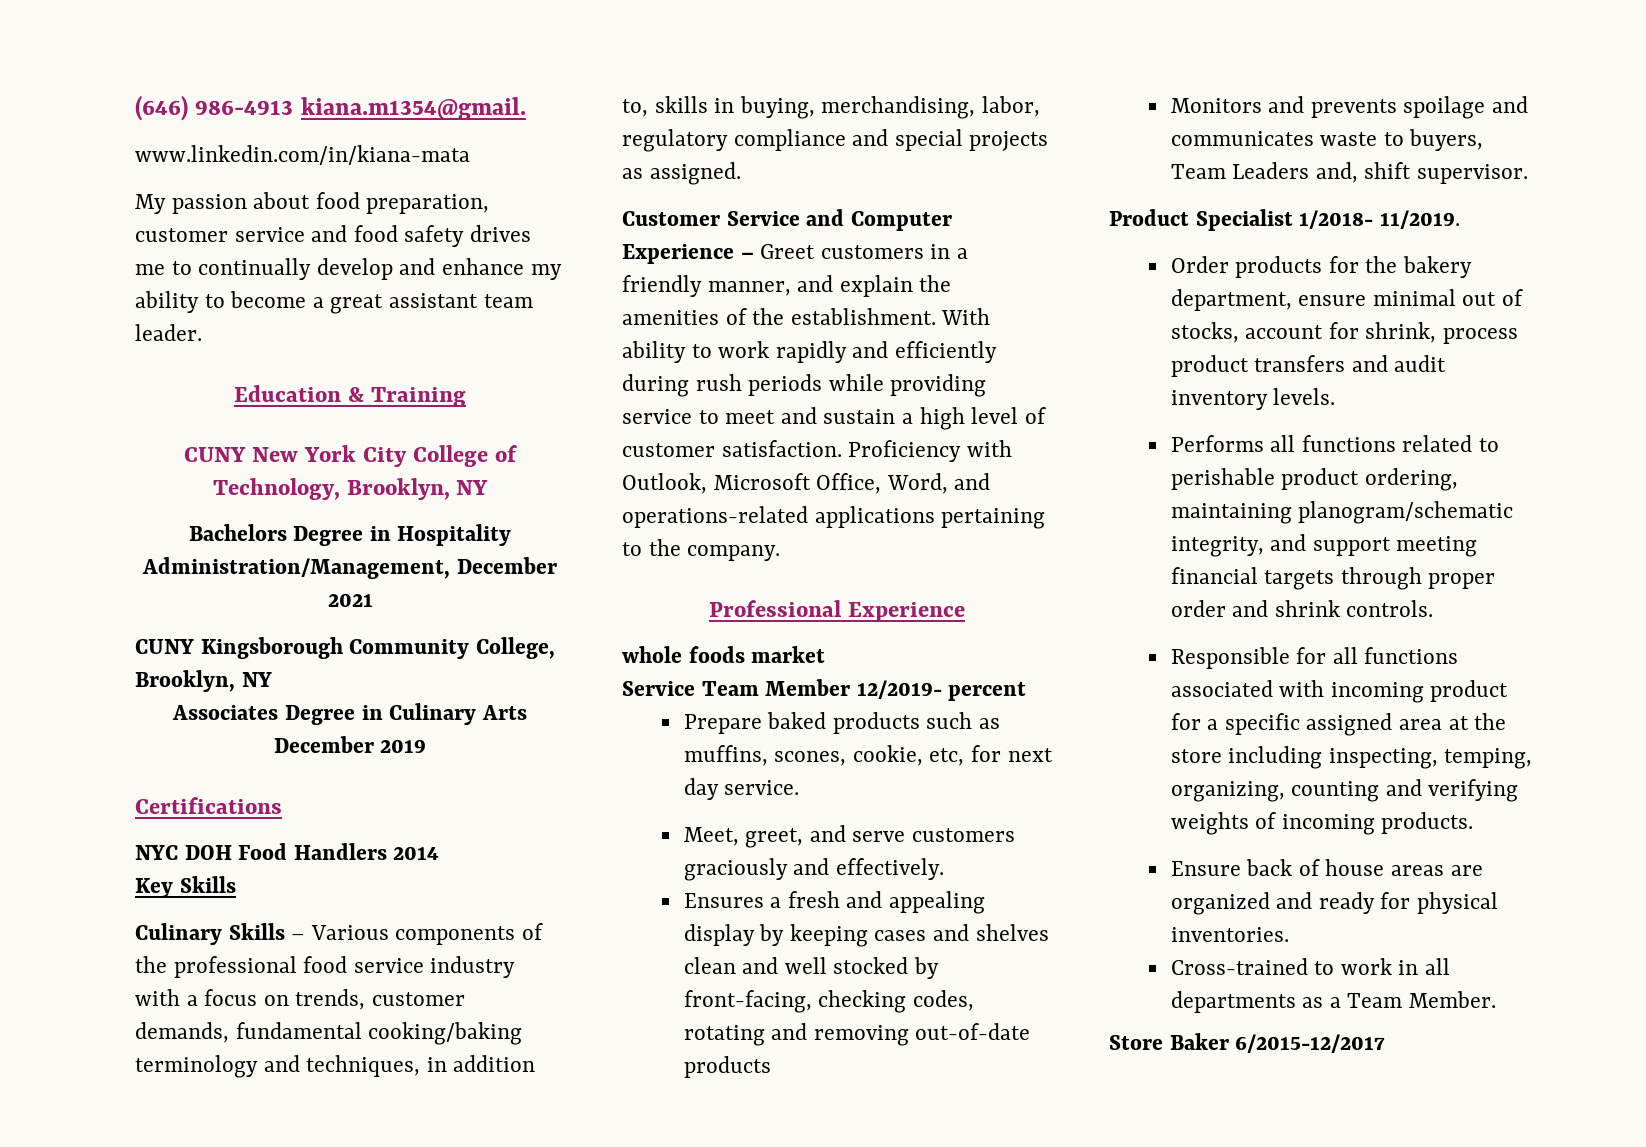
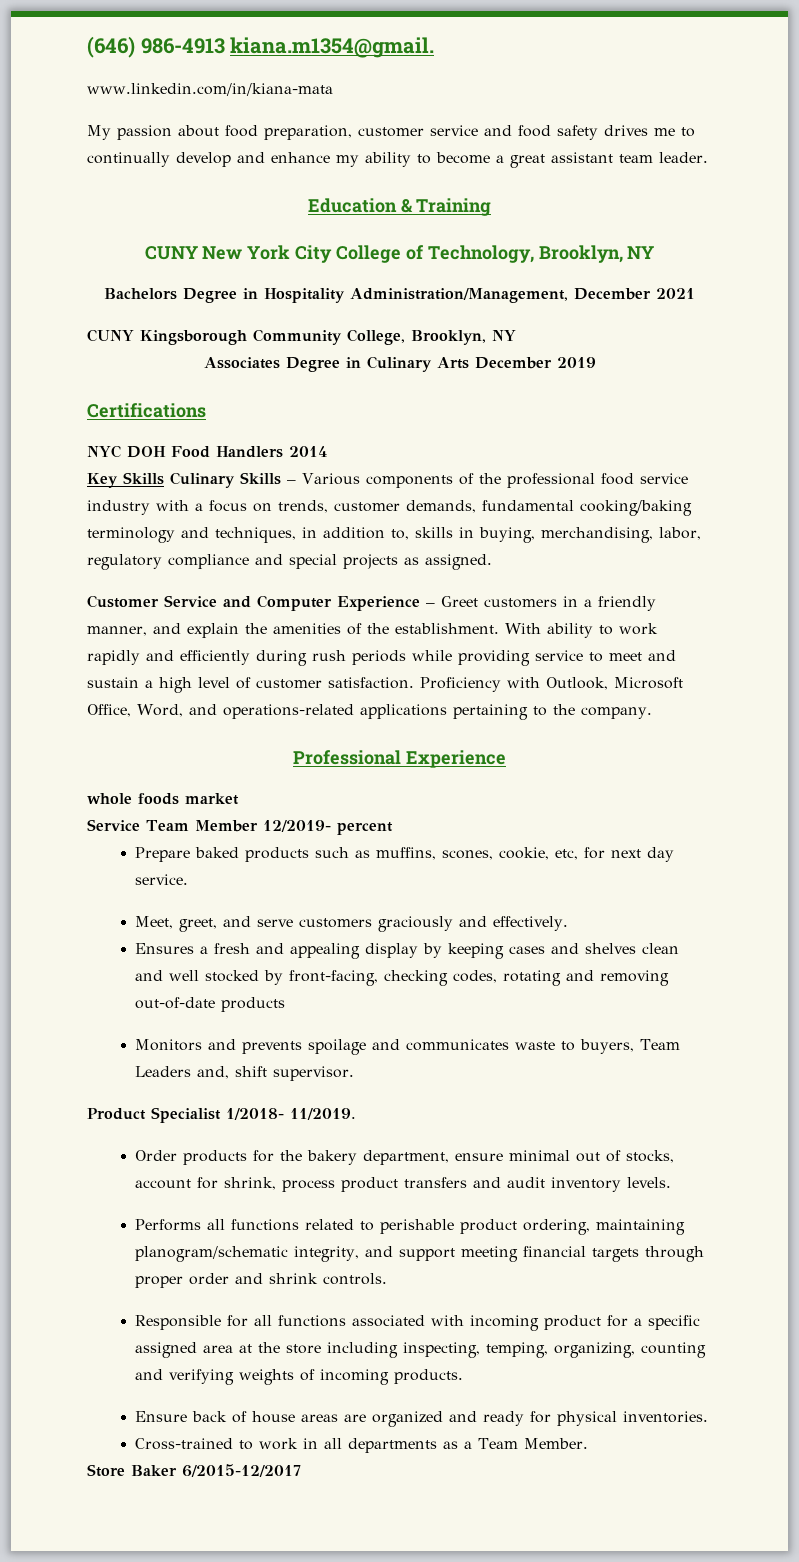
- Key Skills
- Culinary Skills – Various components of the professional food service industry with a focus on trends, customer demands, fundamental cooking/baking terminology and techniques, in addition to, skills in buying, merchandising, labor, regulatory compliance and special projects as assigned.
+ Key Skills Culinary Skills – Various components of the professional food service industry with a focus on trends, customer demands, fundamental cooking/baking terminology and techniques, in addition to, skills in buying, merchandising, labor, regulatory compliance and special projects as assigned.

